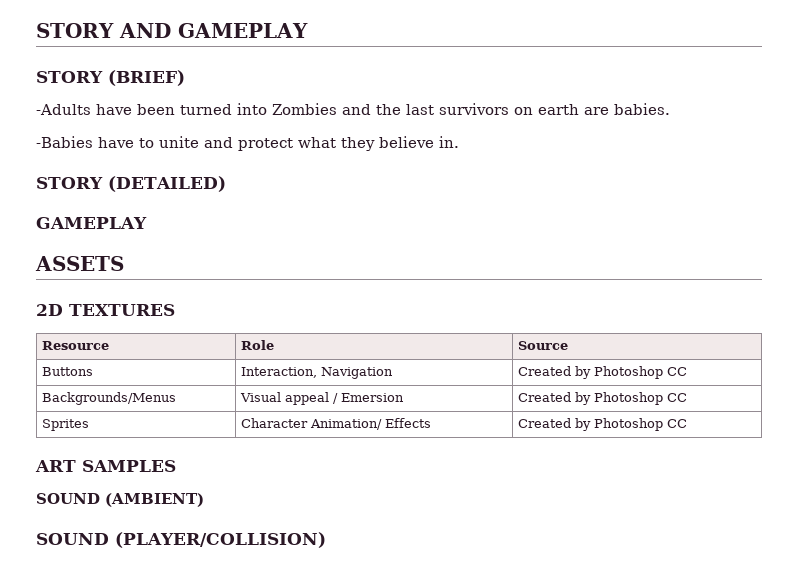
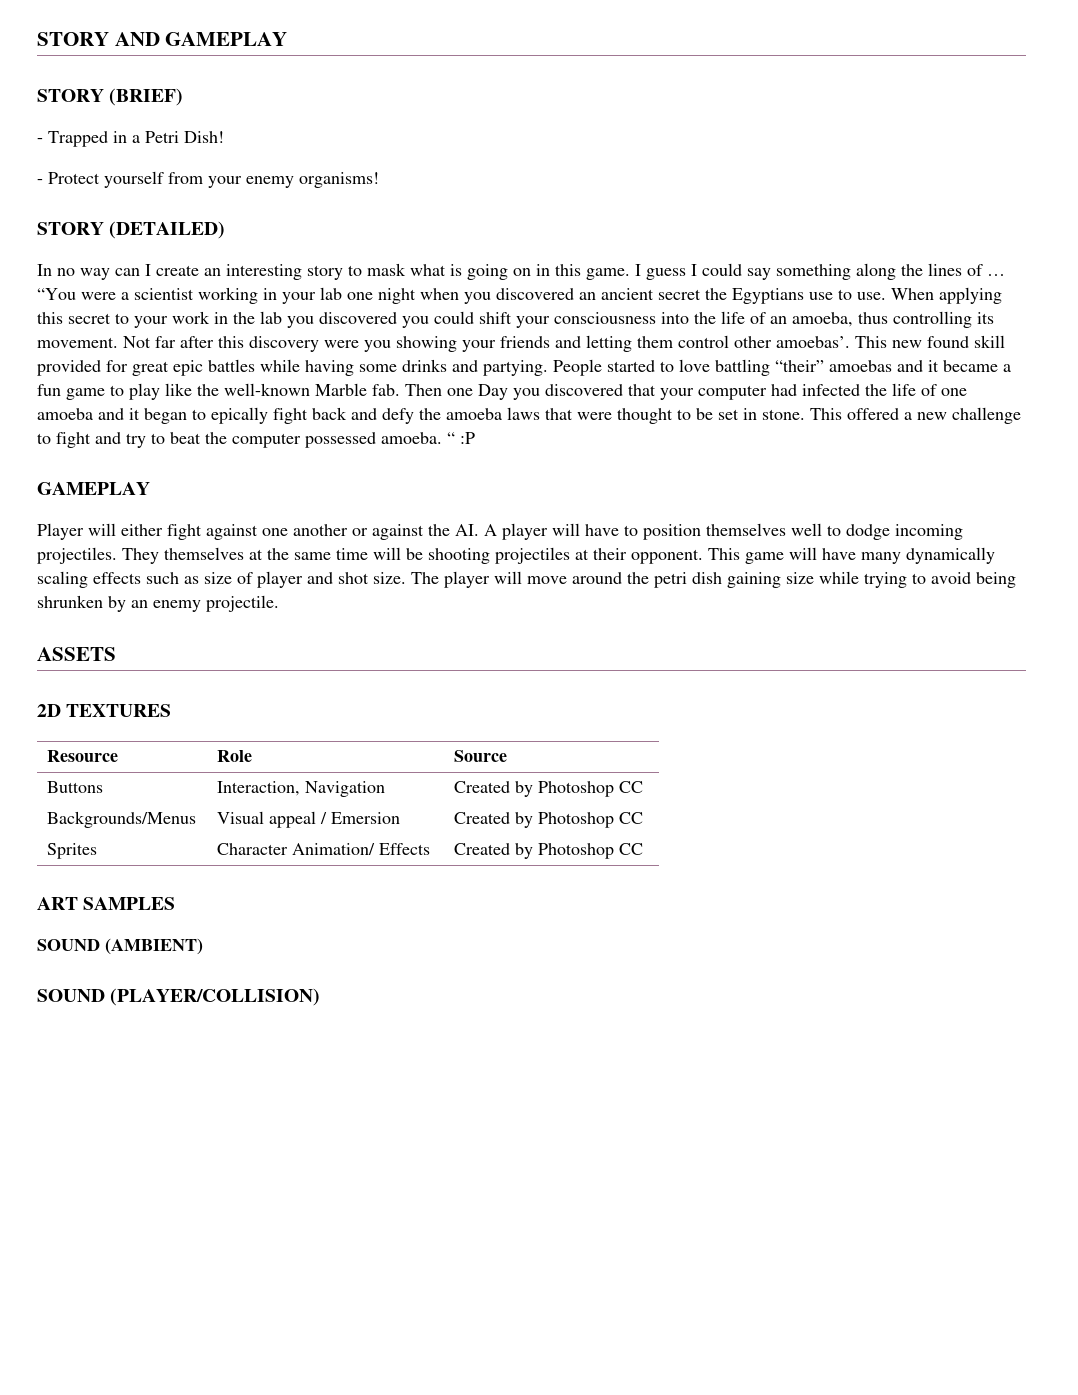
- -Adults have been turned into Zombies and the last survivors on earth are babies.
- -Babies have to unite and protect what they believe in.
+ - Trapped in a Petri Dish!
+ - Protect yourself from your enemy organisms!
  STORY (DETAILED)
+ In no way can I create an interesting story to mask what is going on in this game. I guess I could say something along the lines of … “You were a scientist working in your lab one night when you discovered an ancient secret the Egyptians use to use. When applying this secret to your work in the lab you discovered you could shift your consciousness into the life of an amoeba, thus controlling its movement. Not far after this discovery were you showing your friends and letting them control other amoebas’. This new found skill provided for great epic battles while having some drinks and partying. People started to love battling “their” amoebas and it became a fun game to play like the well-known Marble fab. Then one Day you discovered that your computer had infected the life of one amoeba and it began to epically fight back and defy the amoeba laws that were thought to be set in stone. This offered a new challenge to fight and try to beat the computer possessed amoeba. “ :P
  GAMEPLAY
+ Player will either fight against one another or against the AI. A player will have to position themselves well to dodge incoming projectiles. They themselves at the same time will be shooting projectiles at their opponent. This game will have many dynamically scaling effects such as size of player and shot size. The player will move around the petri dish gaining size while trying to avoid being shrunken by an enemy projectile.

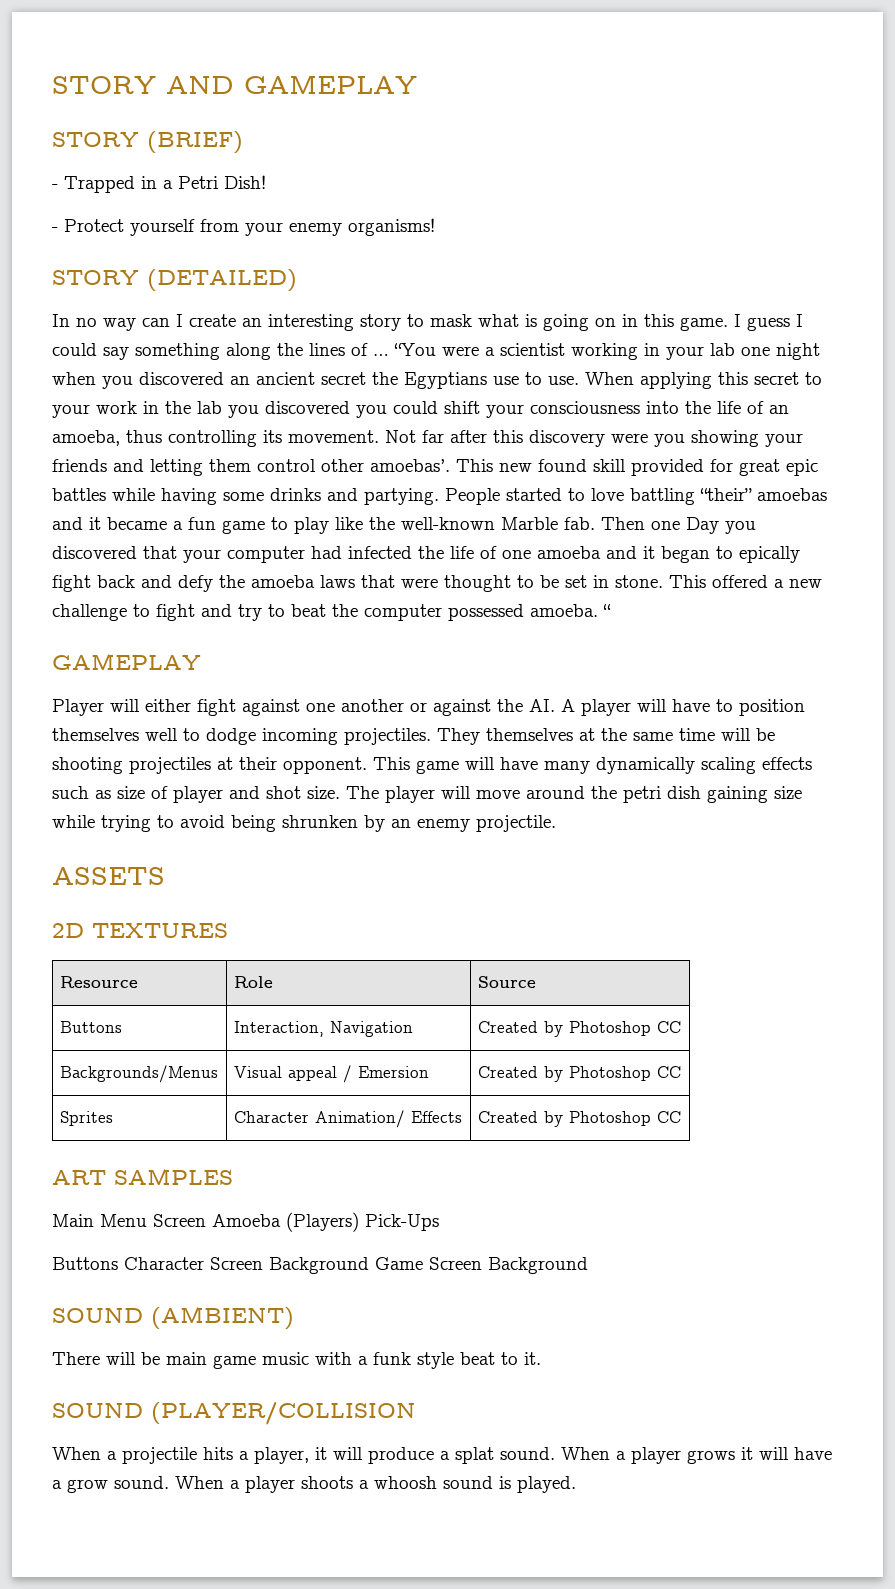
- “ :P
+ “
+ Main Menu Screen Amoeba (Players) Pick-Ups
+ Buttons Character Screen Background Game Screen Background
  SOUND (AMBIENT)
- SOUND (PLAYER/COLLISION)
+ There will be main game music with a funk style beat to it.
+ SOUND (PLAYER/COLLISION
+ When a projectile hits a player, it will produce a splat sound. When a player grows it will have a grow sound. When a player shoots a whoosh sound is played.

